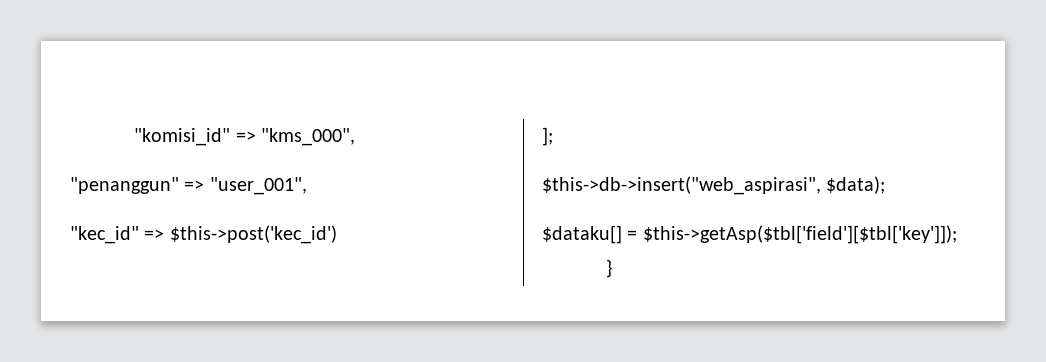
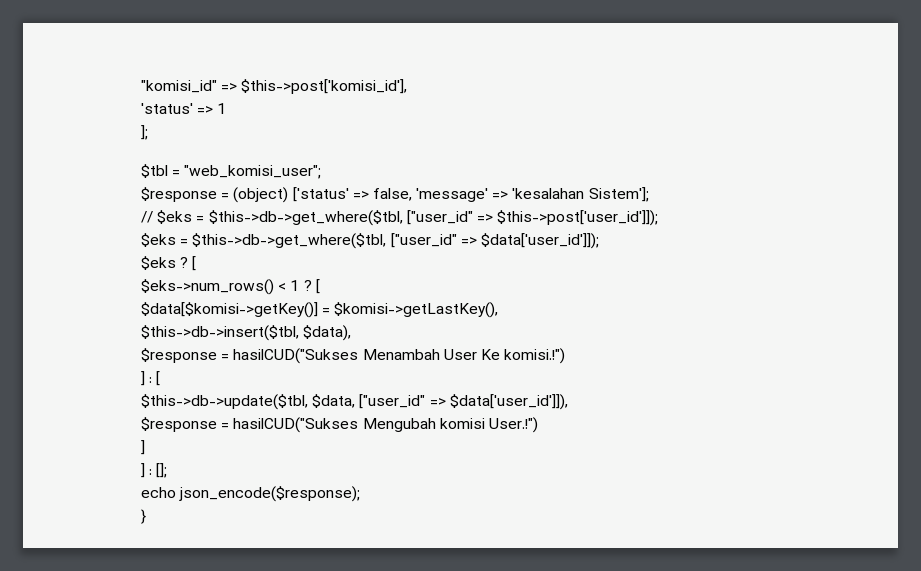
- "komisi_id" => "kms_000",
- "penanggun" => "user_001",
- "kec_id" => $this->post('kec_id')
+ "komisi_id" => $this->post['komisi_id'],
+ 'status' => 1
  ];
- $this->db->insert("web_aspirasi", $data);
- $dataku[] = $this->getAsp($tbl['field'][$tbl['key']]);
+ $tbl = "web_komisi_user";
+ $response = (object) ['status' => false, 'message' => 'kesalahan Sistem'];
+ // $eks = $this->db->get_where($tbl, ["user_id" => $this->post['user_id']]);
+ $eks = $this->db->get_where($tbl, ["user_id" => $data['user_id']]);
+ $eks ? [
+ $eks->num_rows() < 1 ? [
+ $data[$komisi->getKey()] = $komisi->getLastKey(),
+ $this->db->insert($tbl, $data),
+ $response = hasilCUD("Sukses Menambah User Ke komisi.!")
+ ] : [
+ $this->db->update($tbl, $data, ["user_id" => $data['user_id']]),
+ $response = hasilCUD("Sukses Mengubah komisi User.!")
+ ]
+ ] : [];
+ echo json_encode($response);

